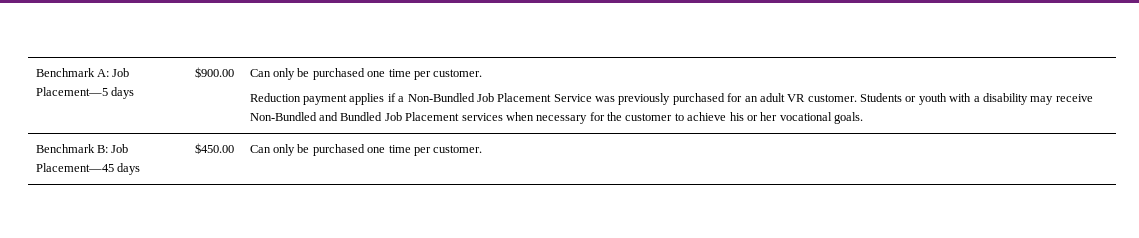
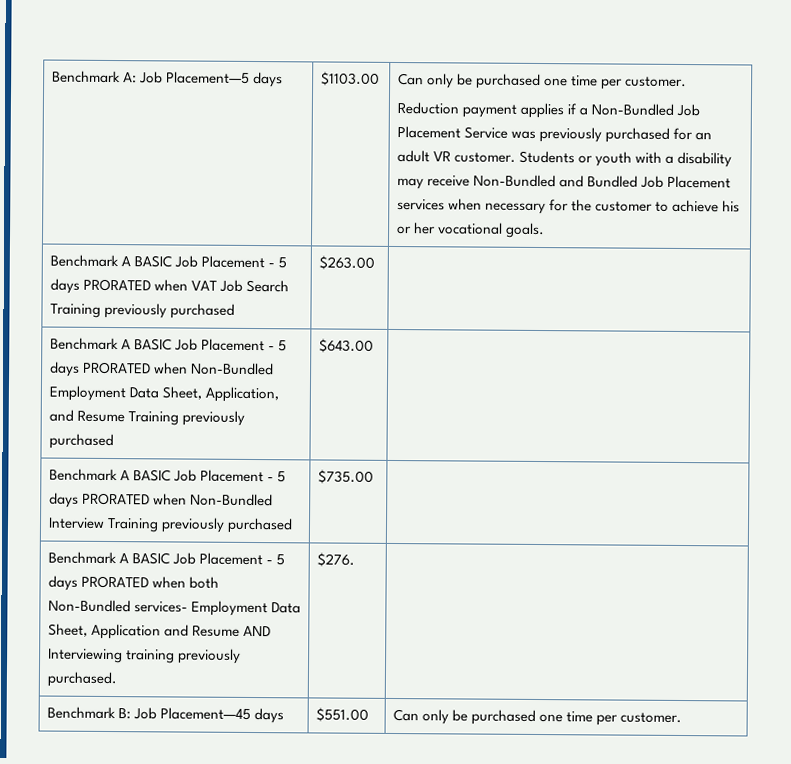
- $900.00
+ $1103.00
+ Benchmark A BASIC Job Placement - 5 days PRORATED when VAT Job Search Training previously purchased | $263.00 |
+ Benchmark A BASIC Job Placement - 5 days PRORATED when Non-Bundled Employment Data Sheet, Application, and Resume Training previously purchased | $643.00 |
+ Benchmark A BASIC Job Placement - 5 days PRORATED when Non-Bundled Interview Training previously purchased | $735.00 |
+ Benchmark A BASIC Job Placement - 5 days PRORATED when both Non-Bundled services- Employment Data Sheet, Application and Resume AND Interviewing training previously purchased. | $276. |
- Benchmark B: Job Placement—45 days | $450.00 | Can only be purchased one time per customer.
+ Benchmark B: Job Placement—45 days | $551.00 | Can only be purchased one time per customer.

